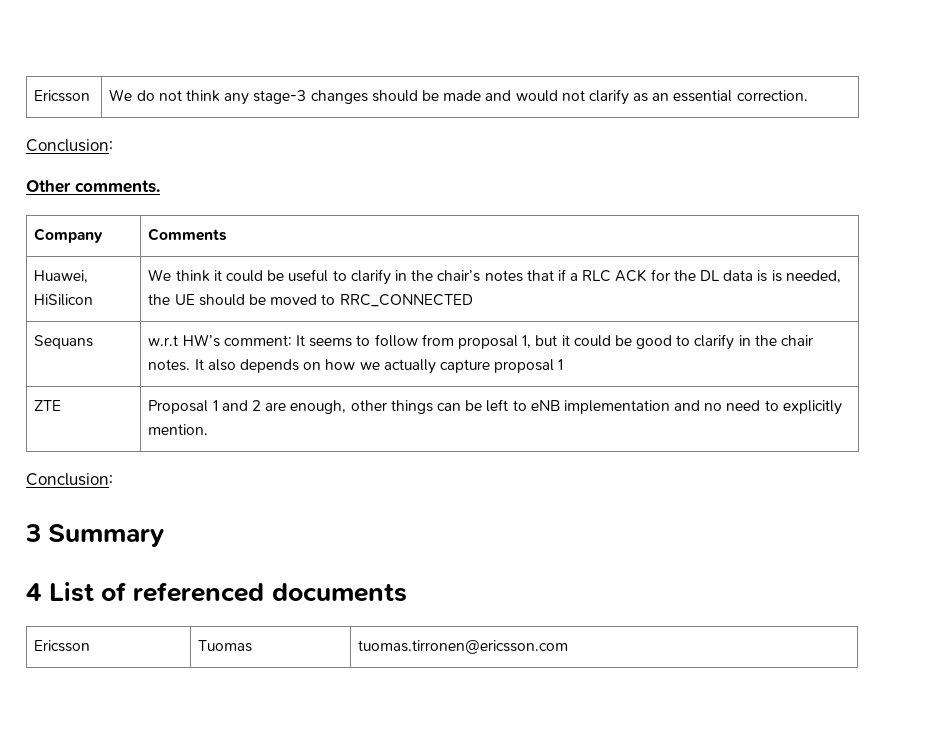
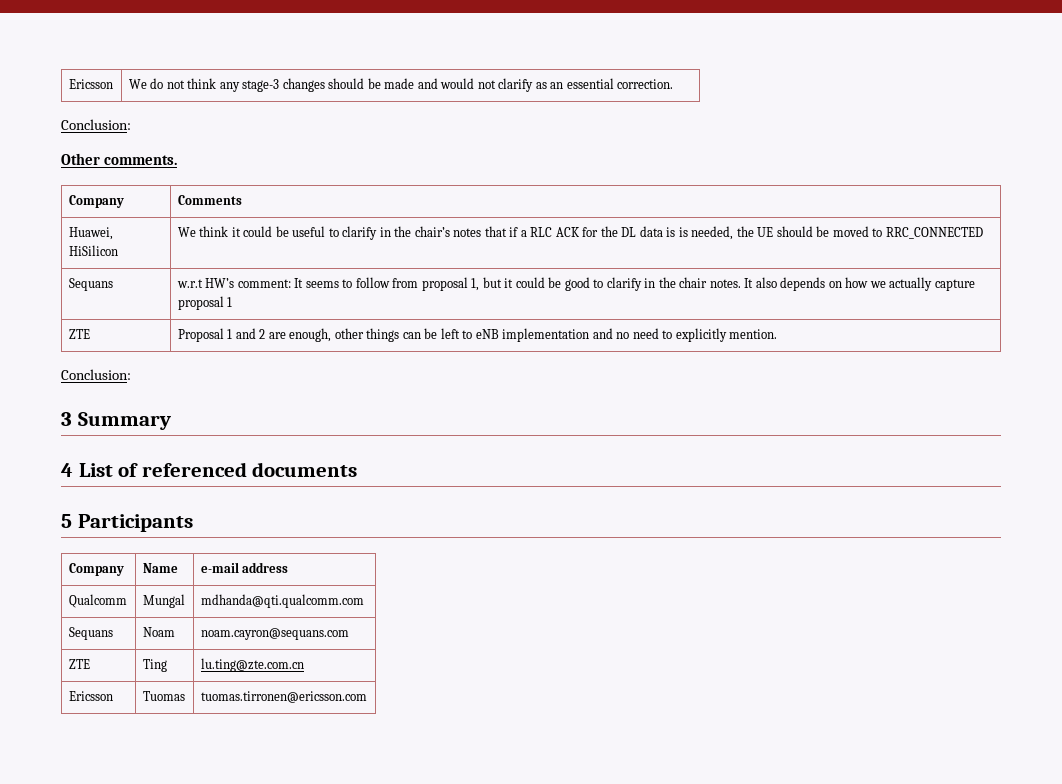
+ 5 Participants
+ Company | Name | e-mail address
+ Qualcomm | Mungal | mdhanda@qti.qualcomm.com
+ Sequans | Noam | noam.cayron@sequans.com
+ ZTE | Ting | lu.ting@zte.com.cn

